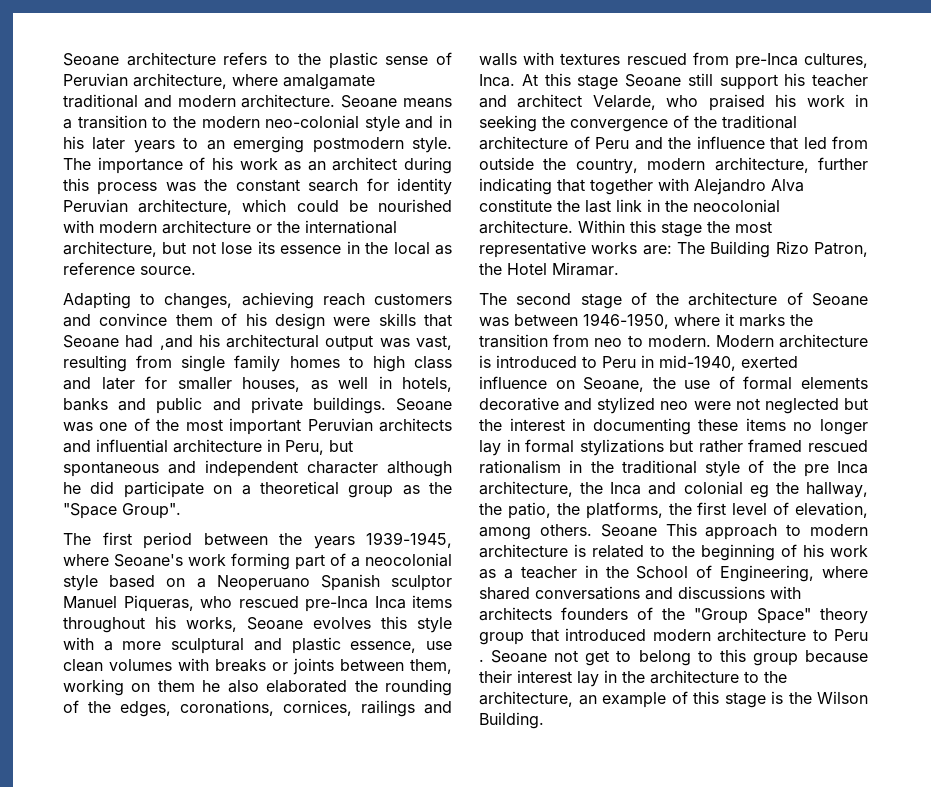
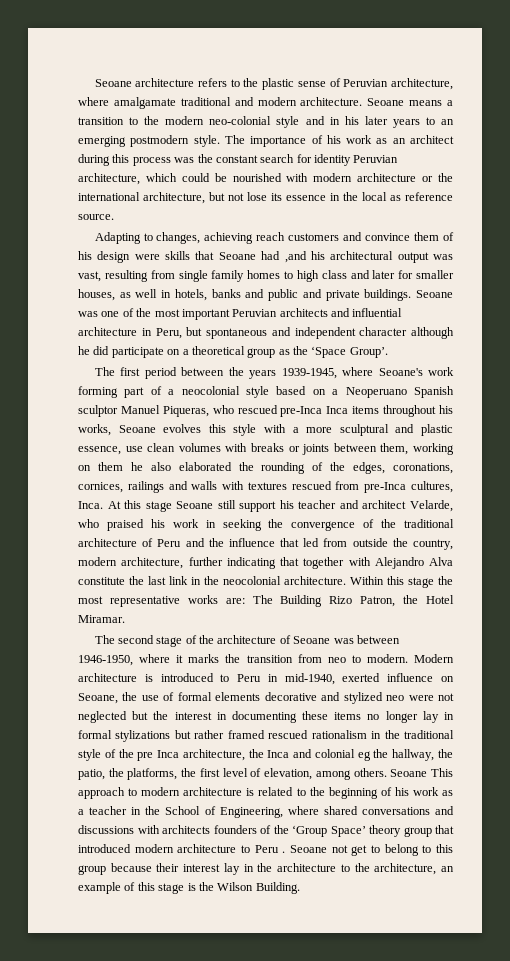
- Seoane was one of the most important Peruvian architects and influential architecture in Peru, but spontaneous and independent character although he did participate on a theoretical group as the "Space Group".
+ Seoane was one of the most important Peruvian architects and influential architecture in Peru, but spontaneous and independent character although he did participate on a theoretical group as the ‘Space Group’.
- Seoane This approach to modern architecture is related to the beginning of his work as a teacher in the School of Engineering, where shared conversations and discussions with architects founders of the "Group Space" theory group that introduced modern architecture to Peru .
+ Seoane This approach to modern architecture is related to the beginning of his work as a teacher in the School of Engineering, where shared conversations and discussions with architects founders of the ‘Group Space’ theory group that introduced modern architecture to Peru .

